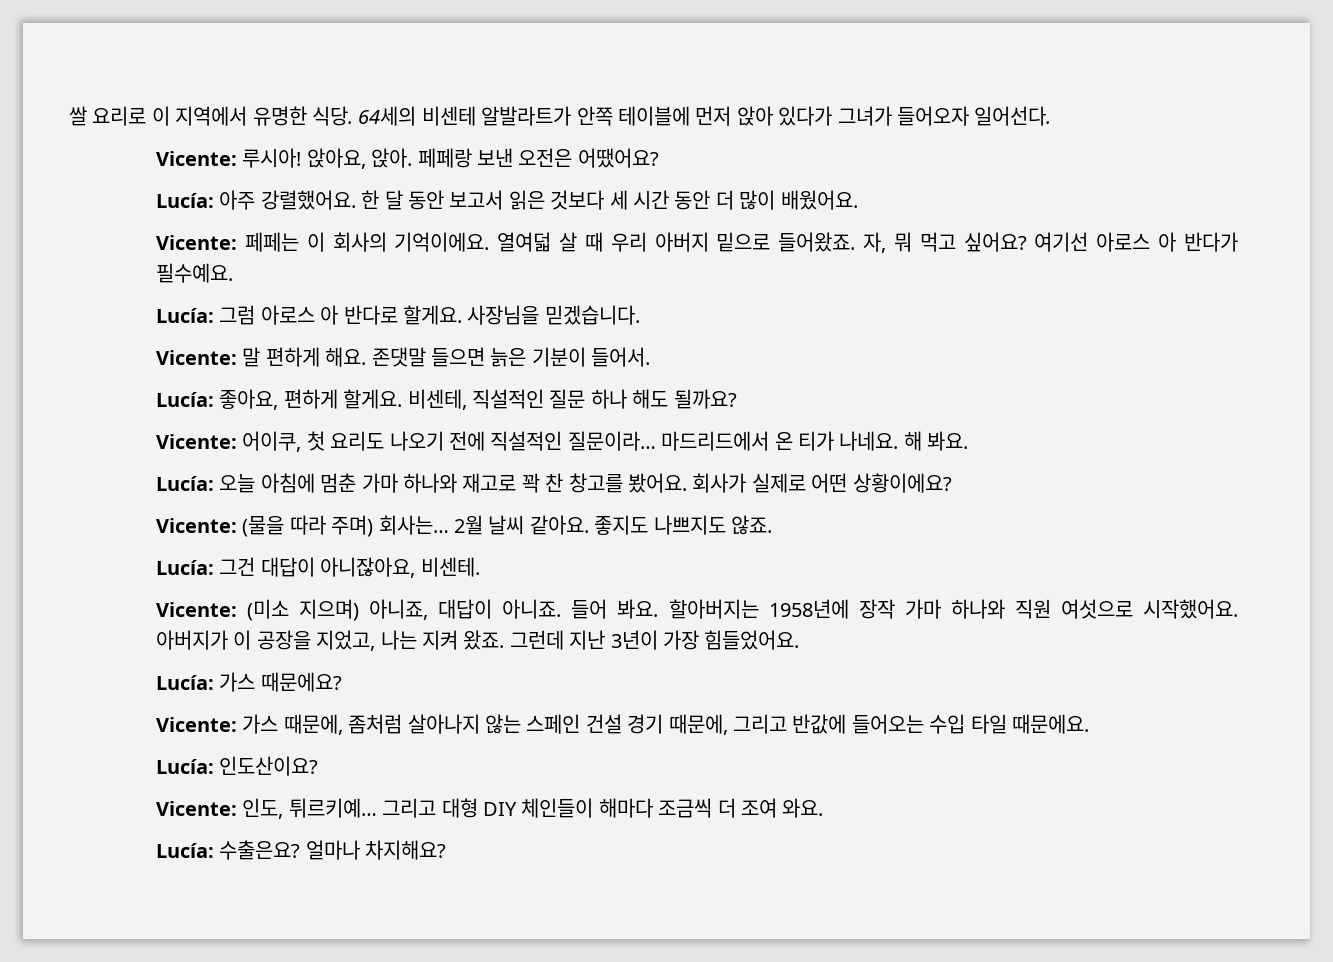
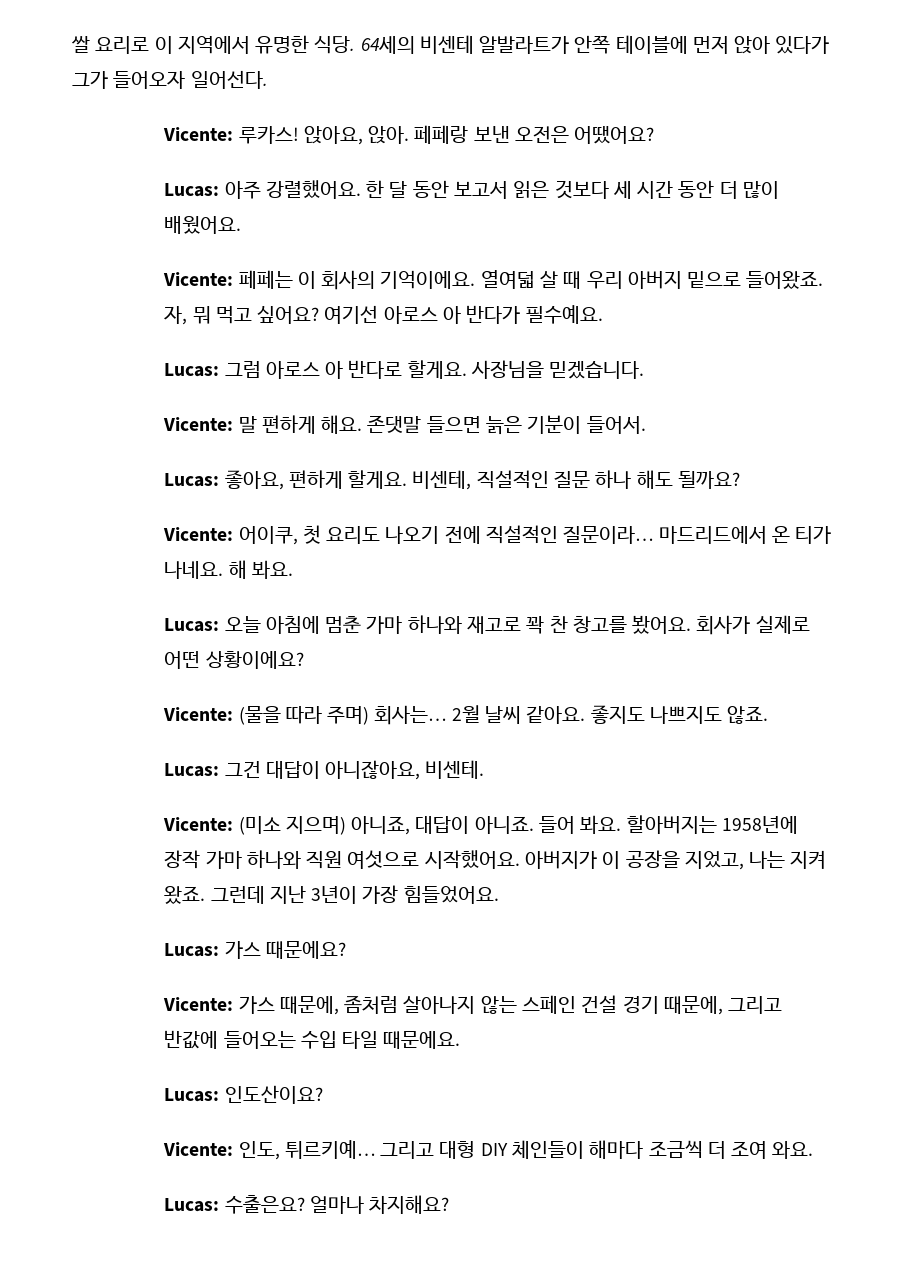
- 64세의 비센테 알발라트가 안쪽 테이블에 먼저 앉아 있다가 그녀가 들어오자 일어선다.
+ 64세의 비센테 알발라트가 안쪽 테이블에 먼저 앉아 있다가 그가 들어오자 일어선다.
- Vicente: 루시아!
+ Vicente: 루카스!
- Lucía: 아주 강렬했어요.
+ Lucas: 아주 강렬했어요.
- Lucía: 그럼 아로스 아 반다로 할게요.
+ Lucas: 그럼 아로스 아 반다로 할게요.
- Lucía: 좋아요, 편하게 할게요.
+ Lucas: 좋아요, 편하게 할게요.
- Lucía: 오늘 아침에 멈춘 가마 하나와 재고로 꽉 찬 창고를 봤어요.
+ Lucas: 오늘 아침에 멈춘 가마 하나와 재고로 꽉 찬 창고를 봤어요.
- Lucía: 그건 대답이 아니잖아요, 비센테.
+ Lucas: 그건 대답이 아니잖아요, 비센테.
- Lucía: 가스 때문에요?
+ Lucas: 가스 때문에요?
- Lucía: 인도산이요?
+ Lucas: 인도산이요?
- Lucía: 수출은요?
+ Lucas: 수출은요?

